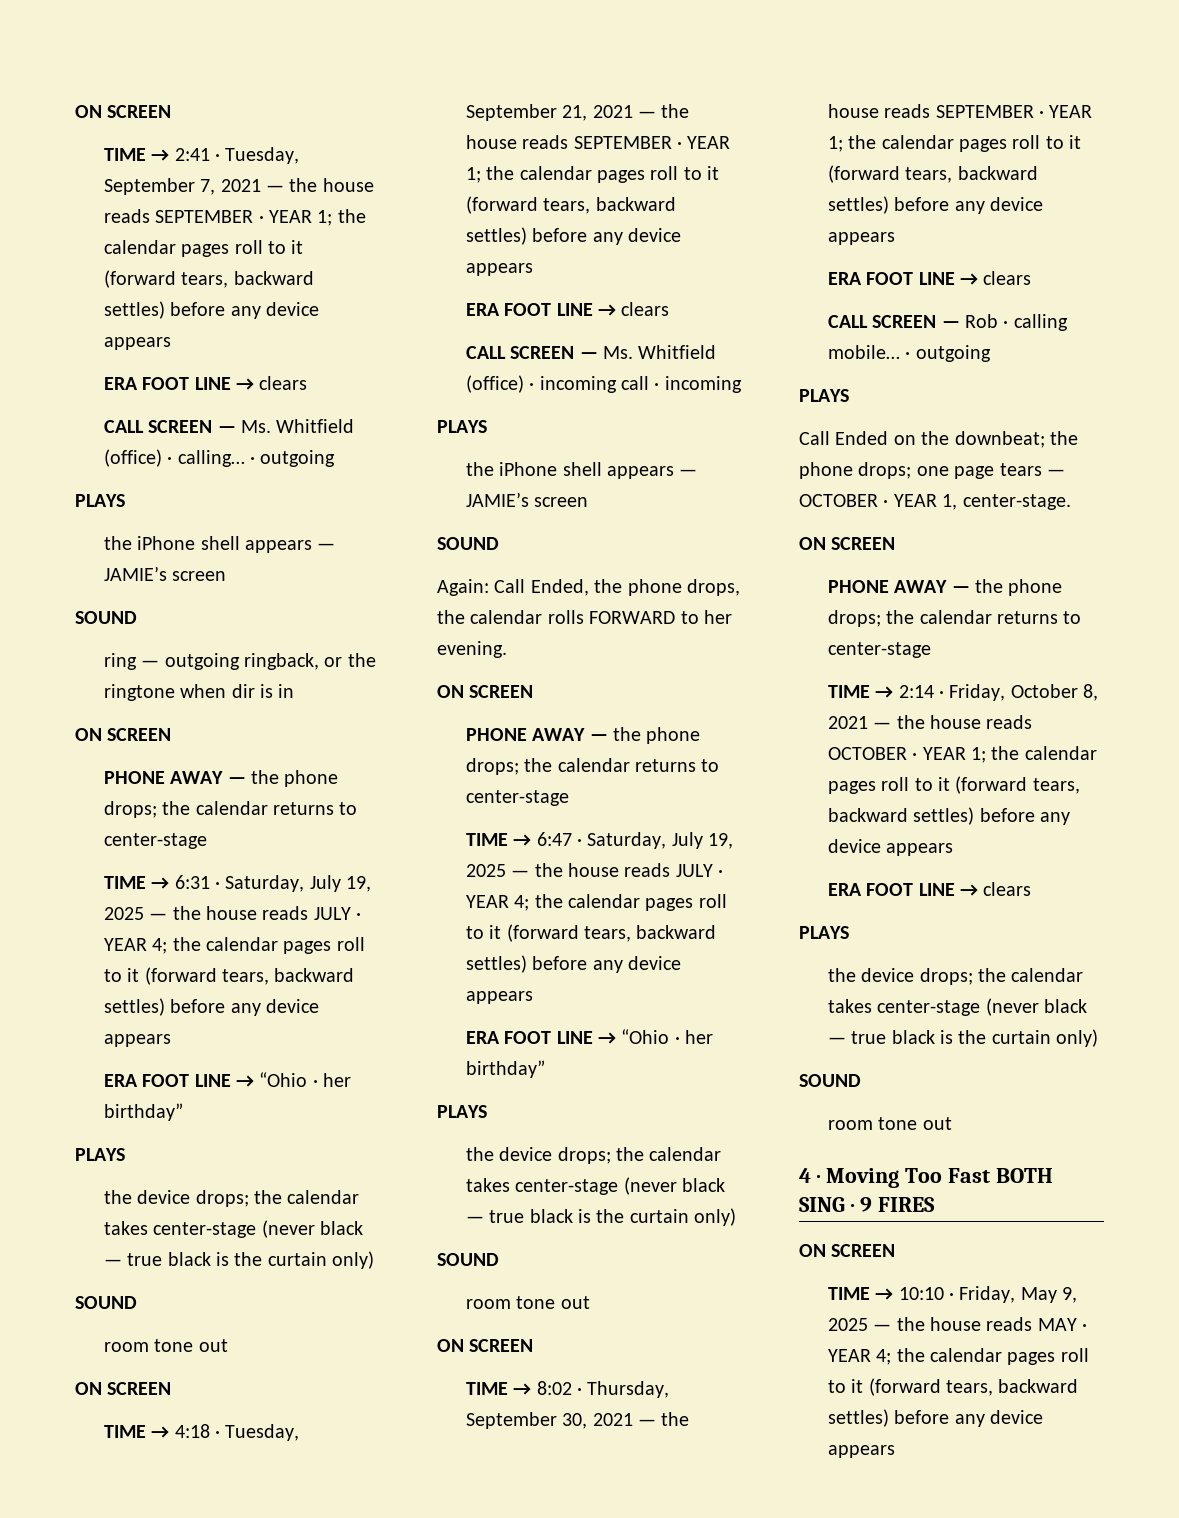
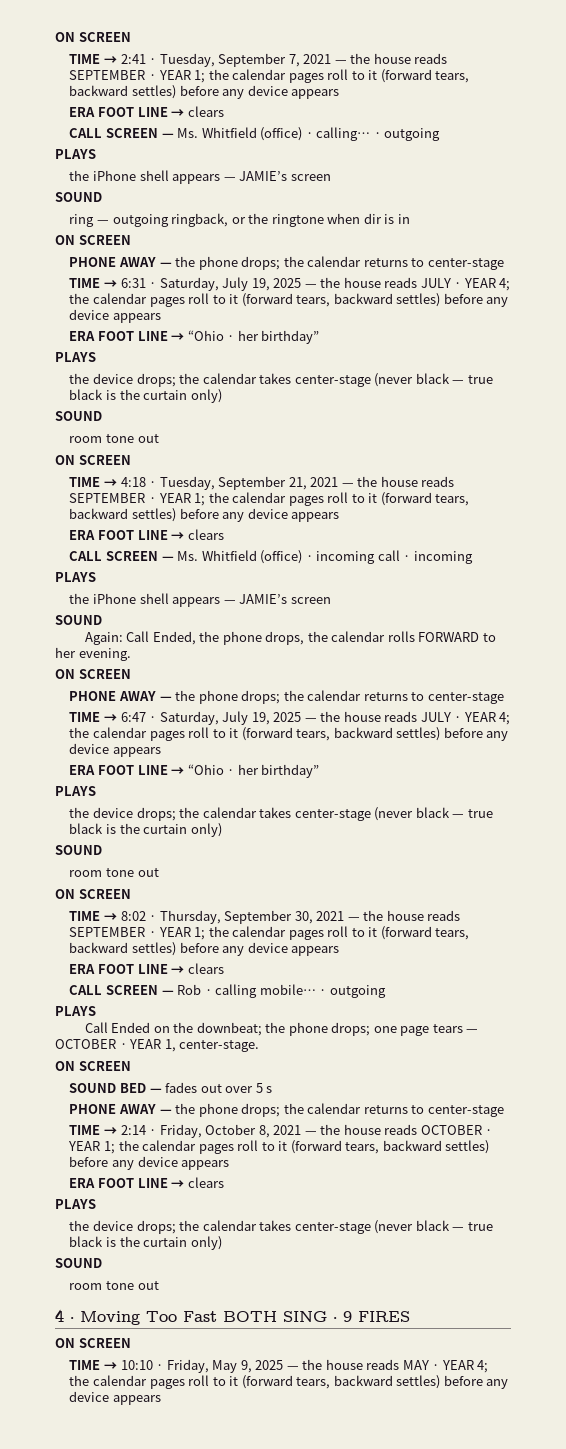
+ SOUND BED — fades out over 5 s

